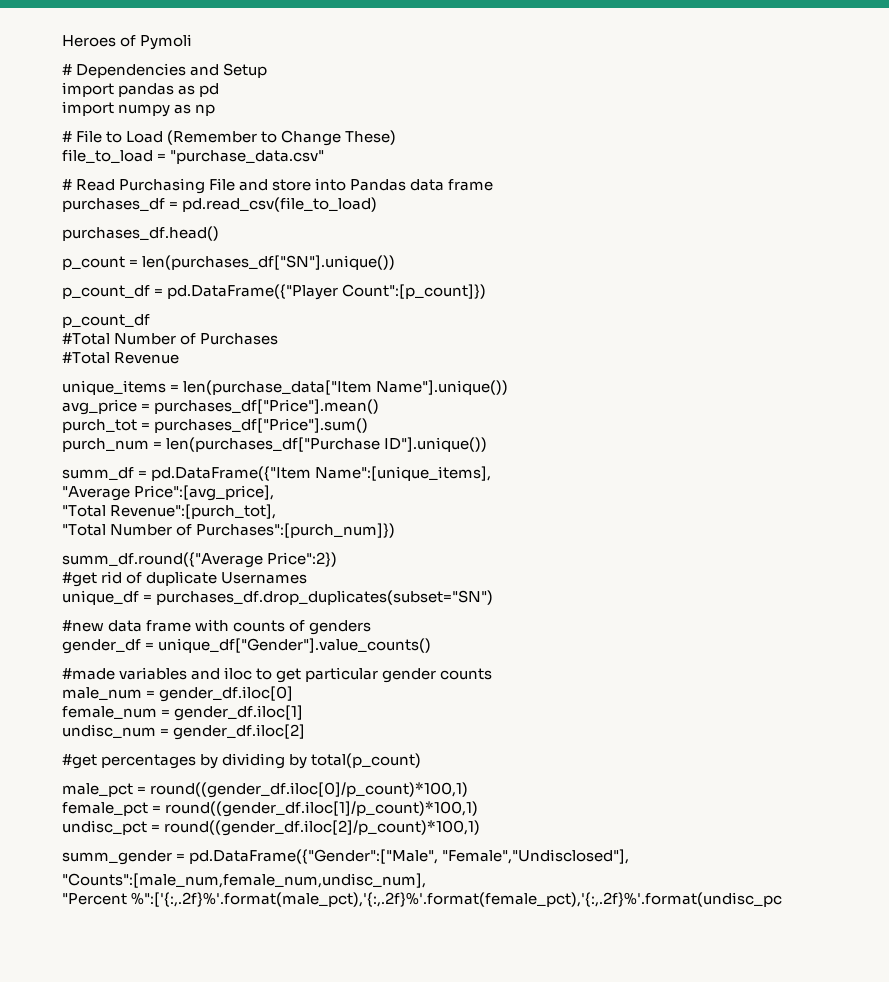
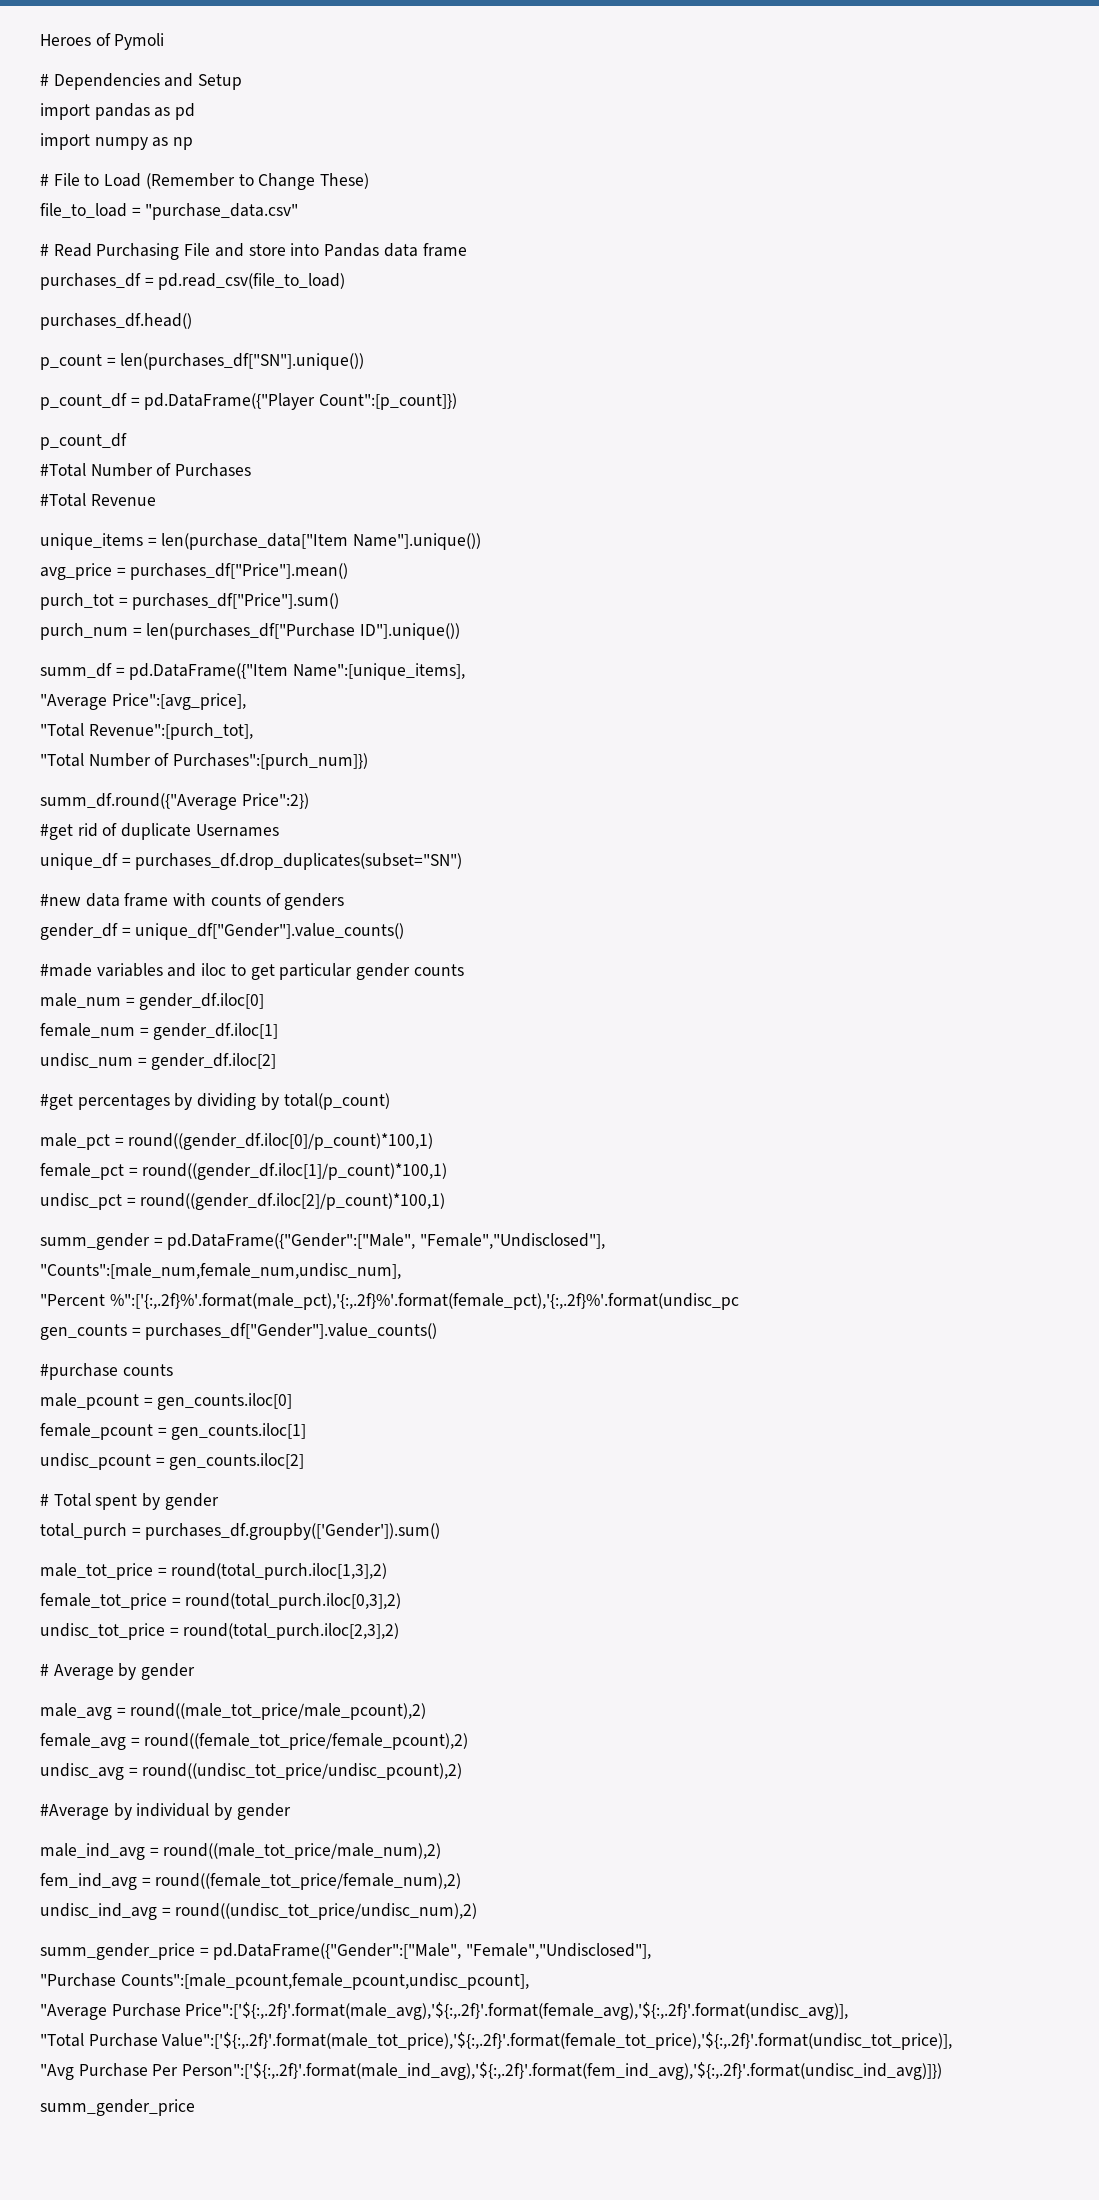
+ gen_counts = purchases_df["Gender"].value_counts()
+ #purchase counts
+ male_pcount = gen_counts.iloc[0]
+ female_pcount = gen_counts.iloc[1]
+ undisc_pcount = gen_counts.iloc[2]
+ # Total spent by gender
+ total_purch = purchases_df.groupby(['Gender']).sum()
+ male_tot_price = round(total_purch.iloc[1,3],2)
+ female_tot_price = round(total_purch.iloc[0,3],2)
+ undisc_tot_price = round(total_purch.iloc[2,3],2)
+ # Average by gender
+ male_avg = round((male_tot_price/male_pcount),2)
+ female_avg = round((female_tot_price/female_pcount),2)
+ undisc_avg = round((undisc_tot_price/undisc_pcount),2)
+ #Average by individual by gender
+ male_ind_avg = round((male_tot_price/male_num),2)
+ fem_ind_avg = round((female_tot_price/female_num),2)
+ undisc_ind_avg = round((undisc_tot_price/undisc_num),2)
+ summ_gender_price = pd.DataFrame({"Gender":["Male", "Female","Undisclosed"],
+ "Purchase Counts":[male_pcount,female_pcount,undisc_pcount],
+ "Average Purchase Price":['${:,.2f}'.format(male_avg),'${:,.2f}'.format(female_avg),'${:,.2f}'.format(undisc_avg)],
+ "Total Purchase Value":['${:,.2f}'.format(male_tot_price),'${:,.2f}'.format(female_tot_price),'${:,.2f}'.format(undisc_tot_price)],
+ "Avg Purchase Per Person":['${:,.2f}'.format(male_ind_avg),'${:,.2f}'.format(fem_ind_avg),'${:,.2f}'.format(undisc_ind_avg)]})
+ summ_gender_price

